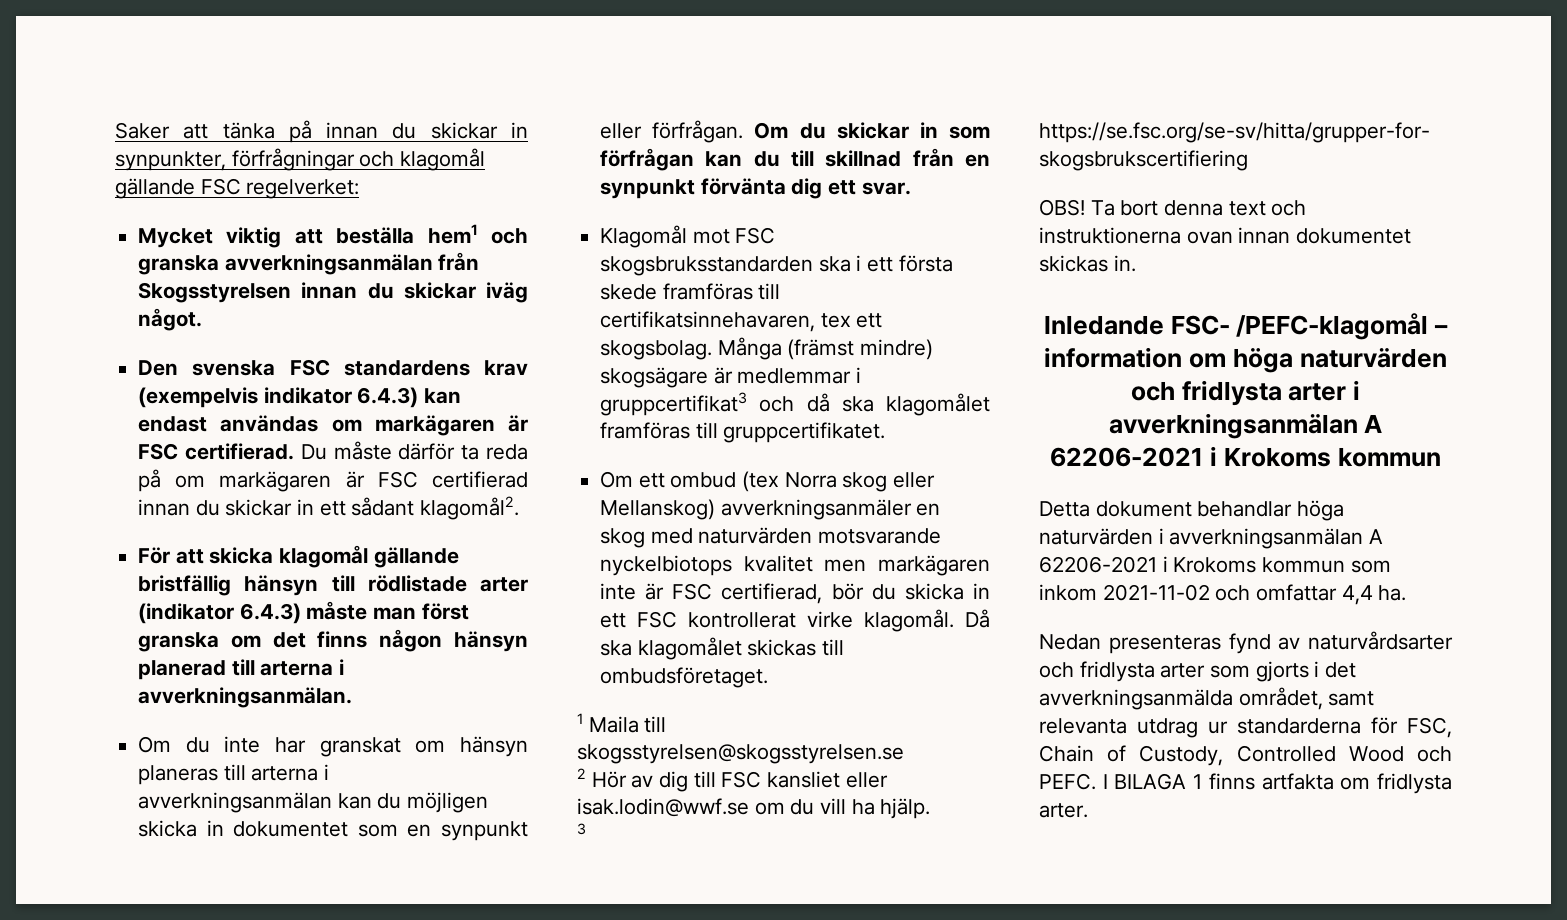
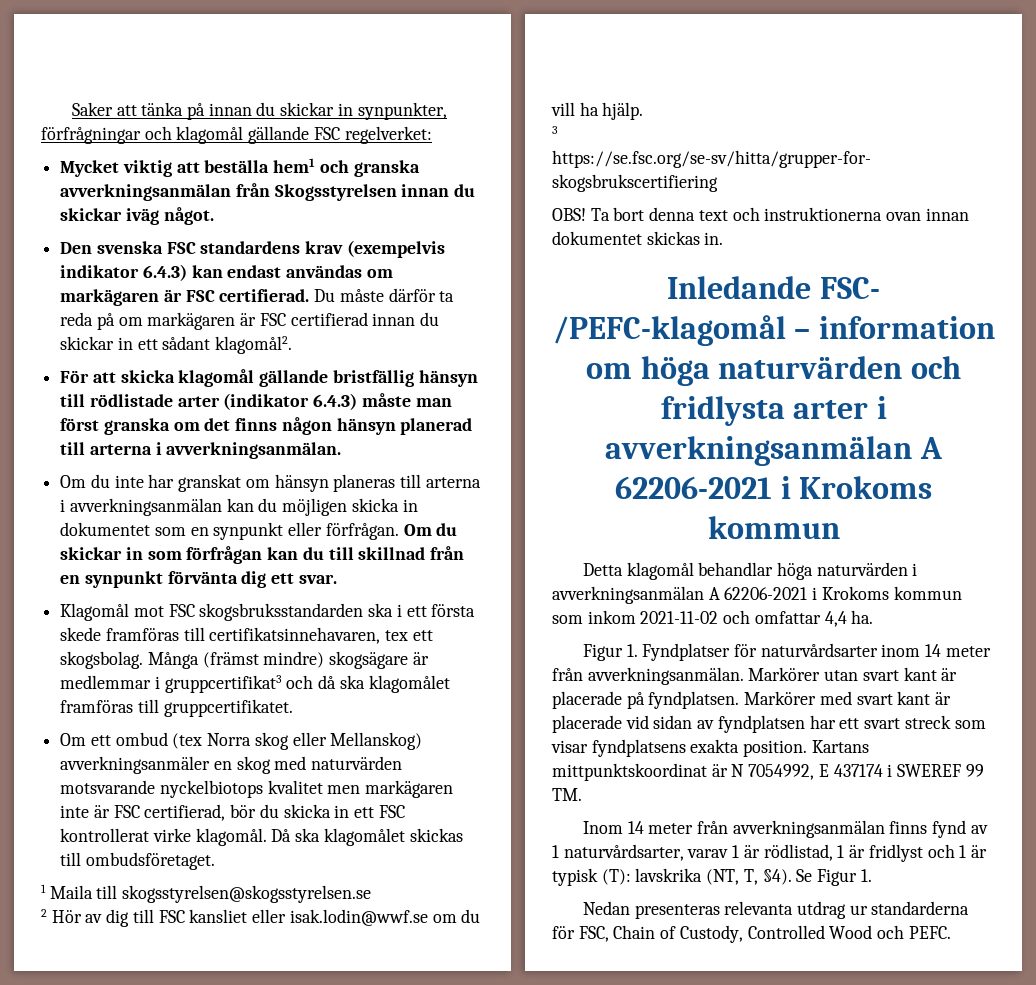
- Detta dokument behandlar höga naturvärden i avverkningsanmälan A 62206-2021 i Krokoms kommun som inkom 2021-11-02 och omfattar 4,4 ha.
+ Detta klagomål behandlar höga naturvärden i avverkningsanmälan A 62206-2021 i Krokoms kommun som inkom 2021-11-02 och omfattar 4,4 ha.
- Nedan presenteras fynd av naturvårdsarter och fridlysta arter som gjorts i det avverkningsanmälda området, samt relevanta utdrag ur standarderna för FSC, Chain of Custody, Controlled Wood och PEFC. I BILAGA 1 finns artfakta om fridlysta arter.
+ Figur 1. Fyndplatser för naturvårdsarter inom 14 meter från avverkningsanmälan. Markörer utan svart kant är placerade på fyndplatsen. Markörer med svart kant är placerade vid sidan av fyndplatsen har ett svart streck som visar fyndplatsens exakta position. Kartans mittpunktskoordinat är N 7054992, E 437174 i SWEREF 99 TM.
+ Inom 14 meter från avverkningsanmälan finns fynd av 1 naturvårdsarter, varav 1 är rödlistad, 1 är fridlyst och 1 är typisk (T): lavskrika (NT, T, §4). Se Figur 1.
+ Nedan presenteras relevanta utdrag ur standarderna för FSC, Chain of Custody, Controlled Wood och PEFC.

